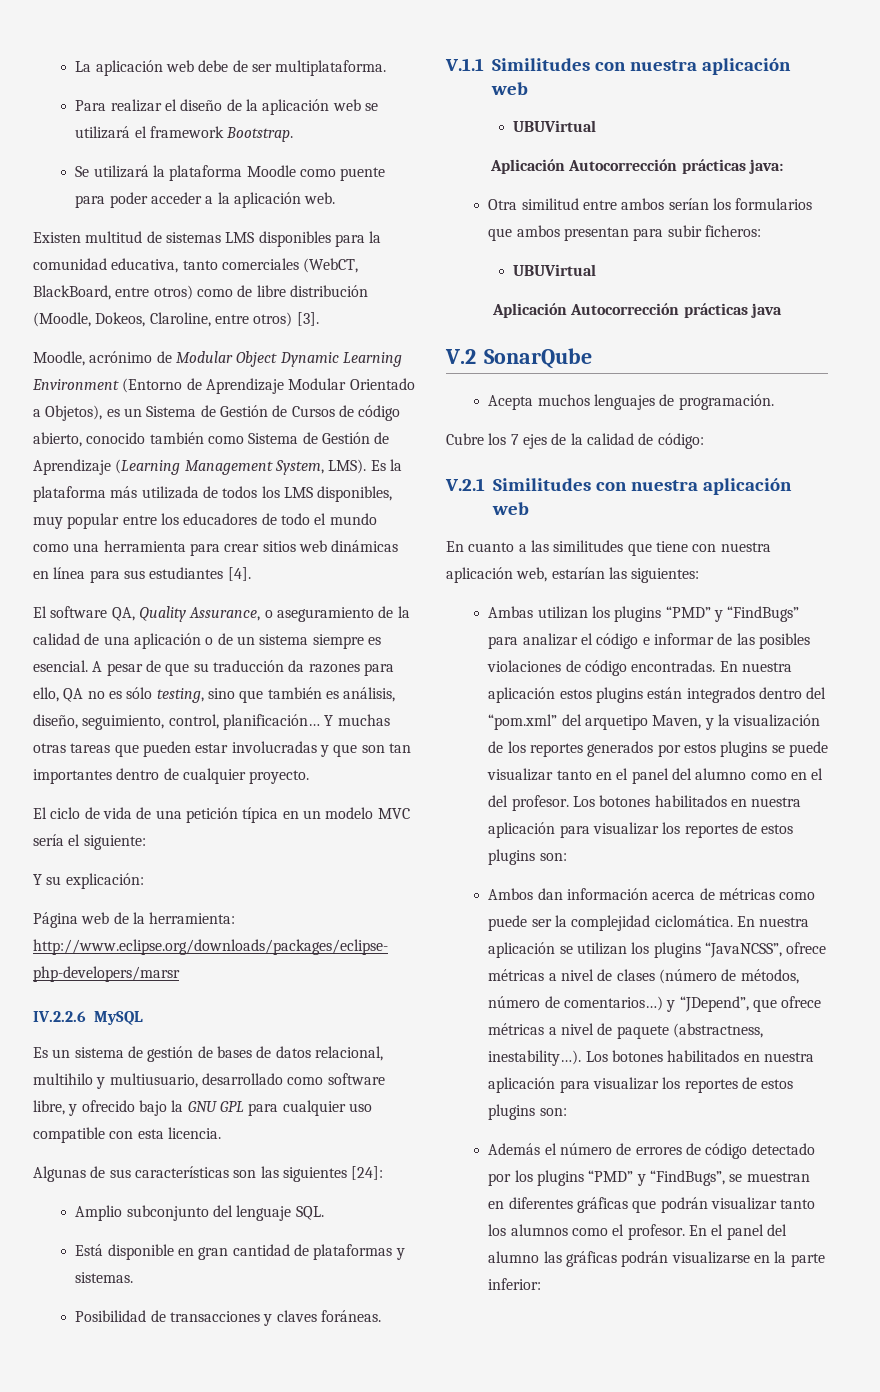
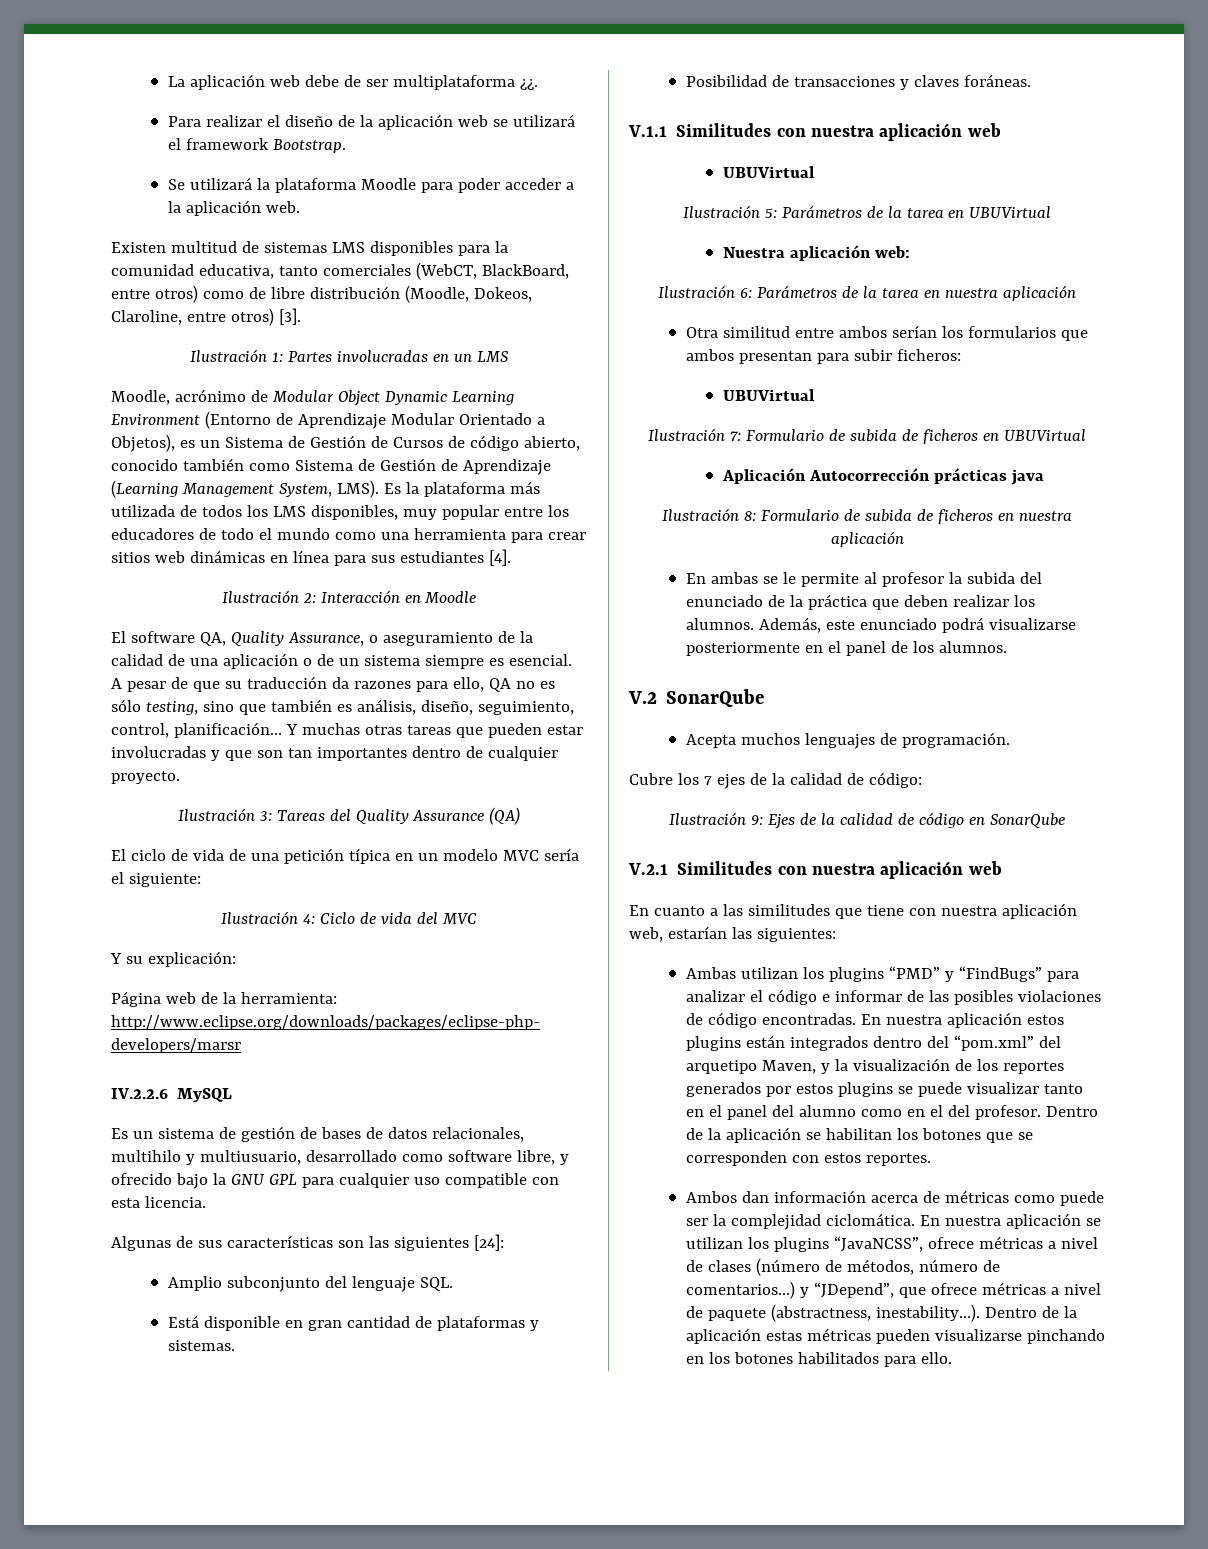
- La aplicación web debe de ser multiplataforma.
+ La aplicación web debe de ser multiplataforma ¿¿.
- Se utilizará la plataforma Moodle como puente para poder acceder a la aplicación web.
+ Se utilizará la plataforma Moodle para poder acceder a la aplicación web.
+ Ilustración 1: Partes involucradas en un LMS
+ Ilustración 2: Interacción en Moodle
+ Ilustración 3: Tareas del Quality Assurance (QA)
+ Ilustración 4: Ciclo de vida del MVC
- Es un sistema de gestión de bases de datos relacional, multihilo y multiusuario, desarrollado como software libre, y ofrecido bajo la GNU GPL para cualquier uso compatible con esta licencia.
+ Es un sistema de gestión de bases de datos relacionales, multihilo y multiusuario, desarrollado como software libre, y ofrecido bajo la GNU GPL para cualquier uso compatible con esta licencia.
- Aplicación Autocorrección prácticas java:
+ Ilustración 5: Parámetros de la tarea en UBUVirtual
+ Nuestra aplicación web:
+ Ilustración 6: Parámetros de la tarea en nuestra aplicación
+ Ilustración 7: Formulario de subida de ficheros en UBUVirtual
  Aplicación Autocorrección prácticas java
+ Ilustración 8: Formulario de subida de ficheros en nuestra aplicación
+ En ambas se le permite al profesor la subida del enunciado de la práctica que deben realizar los alumnos. Además, este enunciado podrá visualizarse posteriormente en el panel de los alumnos.
+ Ilustración 9: Ejes de la calidad de código en SonarQube
- En nuestra aplicación estos plugins están integrados dentro del “pom.xml” del arquetipo Maven, y la visualización de los reportes generados por estos plugins se puede visualizar tanto en el panel del alumno como en el del profesor. Los botones habilitados en nuestra aplicación para visualizar los reportes de estos plugins son:
+ En nuestra aplicación estos plugins están integrados dentro del “pom.xml” del arquetipo Maven, y la visualización de los reportes generados por estos plugins se puede visualizar tanto en el panel del alumno como en el del profesor. Dentro de la aplicación se habilitan los botones que se corresponden con estos reportes.
- En nuestra aplicación se utilizan los plugins “JavaNCSS”, ofrece métricas a nivel de clases (número de métodos, número de comentarios…) y “JDepend”, que ofrece métricas a nivel de paquete (abstractness, inestability…). Los botones habilitados en nuestra aplicación para visualizar los reportes de estos plugins son:
- Además el número de errores de código detectado por los plugins “PMD” y “FindBugs”, se muestran en diferentes gráficas que podrán visualizar tanto los alumnos como el profesor. En el panel del alumno las gráficas podrán visualizarse en la parte inferior:
+ En nuestra aplicación se utilizan los plugins “JavaNCSS”, ofrece métricas a nivel de clases (número de métodos, número de comentarios…) y “JDepend”, que ofrece métricas a nivel de paquete (abstractness, inestability…). Dentro de la aplicación estas métricas pueden visualizarse pinchando en los botones habilitados para ello.

